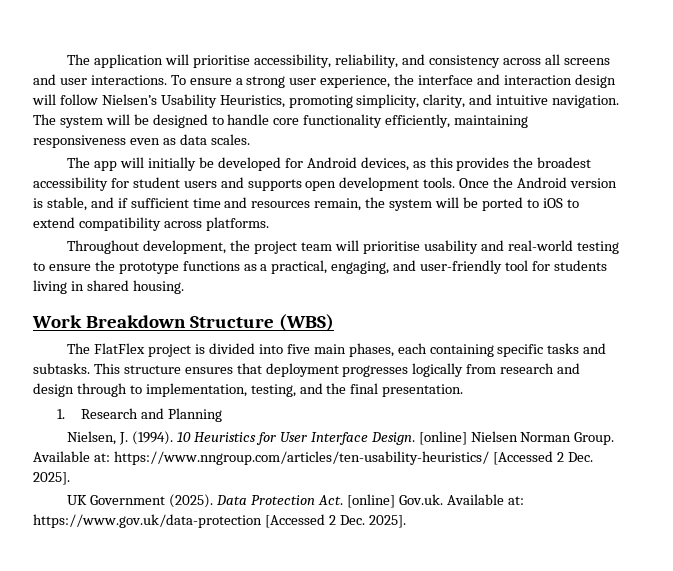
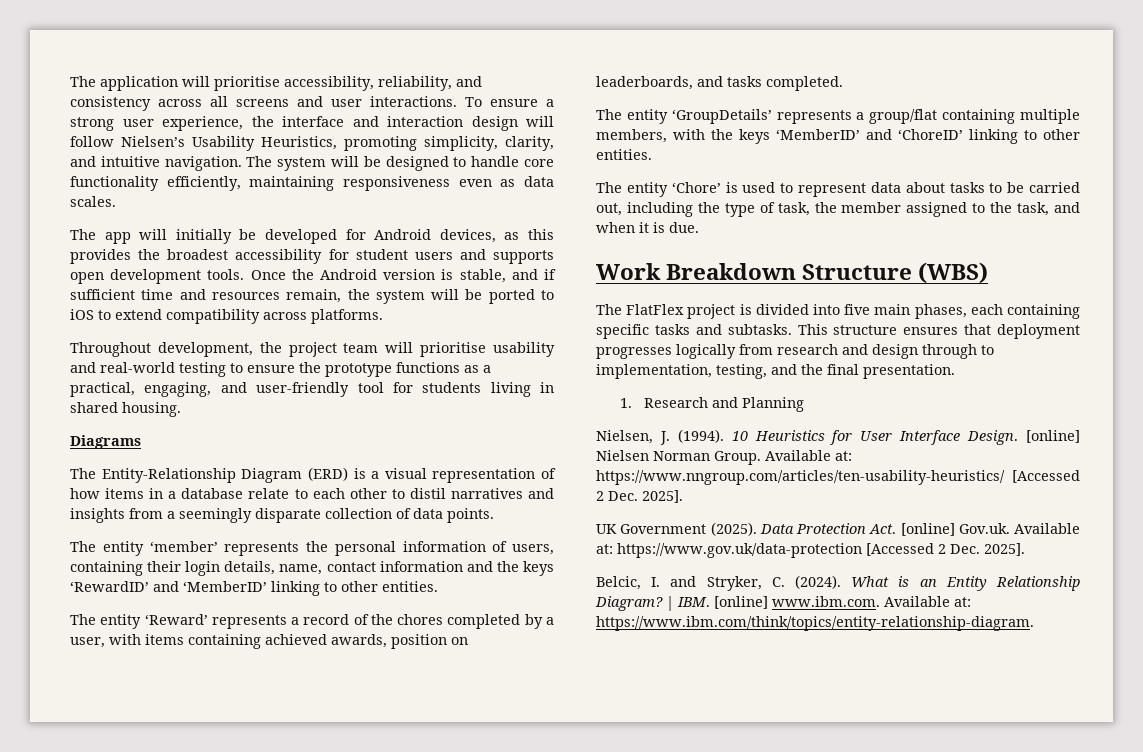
+ Diagrams
+ The Entity-Relationship Diagram (ERD) is a visual representation of how items in a database relate to each other to distil narratives and insights from a seemingly disparate collection of data points.
+ The entity ‘member’ represents the personal information of users, containing their login details, name, contact information and the keys ‘RewardID’ and ‘MemberID’ linking to other entities.
+ The entity ‘Reward’ represents a record of the chores completed by a user, with items containing achieved awards, position on leaderboards, and tasks completed.
+ The entity ‘GroupDetails’ represents a group/flat containing multiple members, with the keys ‘MemberID’ and ‘ChoreID’ linking to other entities.
+ The entity ‘Chore’ is used to represent data about tasks to be carried out, including the type of task, the member assigned to the task, and when it is due.
+ Belcic, I. and Stryker, C. (2024). What is an Entity Relationship Diagram? | IBM. [online] www.ibm.com. Available at: https://www.ibm.com/think/topics/entity-relationship-diagram.

